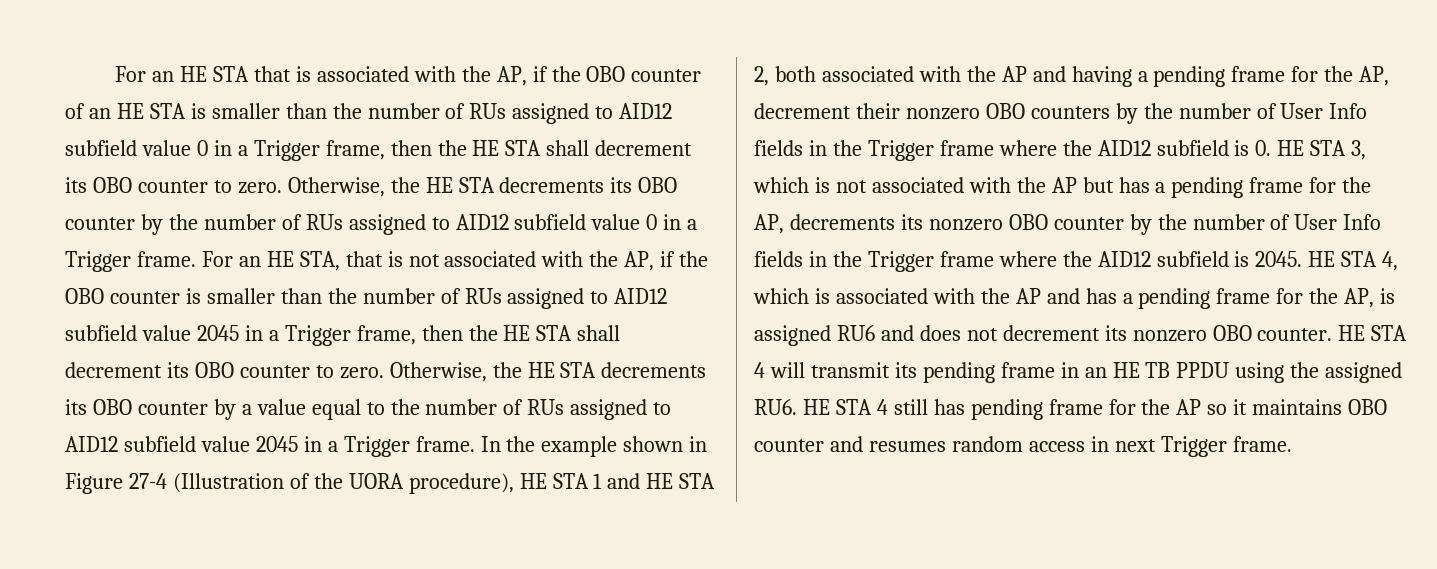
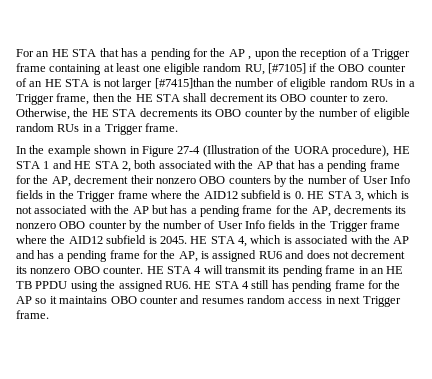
- For an HE STA that is associated with the AP, if the OBO counter of an HE STA is smaller than the number of RUs assigned to AID12 subfield value 0 in a Trigger frame, then the HE STA shall decrement its OBO counter to zero.
+ For an HE STA that has a pending for the AP , upon the reception of a Trigger frame containing at least one eligible random RU, [#7105] if the OBO counter of an HE STA is not larger [#7415]than the number of eligible random RUs in a Trigger frame, then the HE STA shall decrement its OBO counter to zero.
- Otherwise, the HE STA decrements its OBO counter by the number of RUs assigned to AID12 subfield value 0 in a Trigger frame. For an HE STA, that is not associated with the AP, if the OBO counter is smaller than the number of RUs assigned to AID12 subfield value 2045 in a Trigger frame, then the HE STA shall decrement its OBO counter to zero. Otherwise, the HE STA decrements its OBO counter by a value equal to the number of RUs assigned to AID12 subfield value 2045 in a Trigger frame. In the example shown in Figure 27-4 (Illustration of the UORA procedure), HE STA 1 and HE STA 2, both associated with the AP and having a pending frame for the AP, decrement their nonzero OBO counters by the number of User Info fields in the Trigger frame where the AID12 subfield is 0. HE STA 3, which is not associated with the AP but has a pending frame for the AP, decrements its nonzero OBO counter by the number of User Info fields in the Trigger frame where the AID12 subfield is 2045.
+ Otherwise, the HE STA decrements its OBO counter by the number of eligible random RUs in a Trigger frame.
+ In the example shown in Figure 27-4 (Illustration of the UORA procedure), HE STA 1 and HE STA 2, both associated with the AP that has a pending frame for the AP, decrement their nonzero OBO counters by the number of User Info fields in the Trigger frame where the AID12 subfield is 0. HE STA 3, which is not associated with the AP but has a pending frame for the AP, decrements its nonzero OBO counter by the number of User Info fields in the Trigger frame where the AID12 subfield is 2045.

